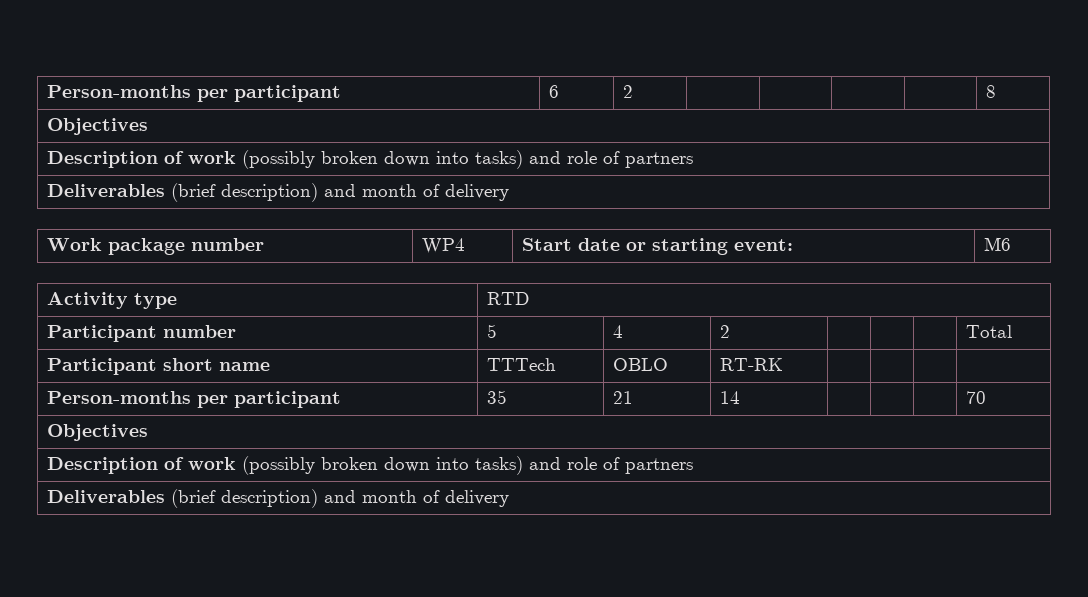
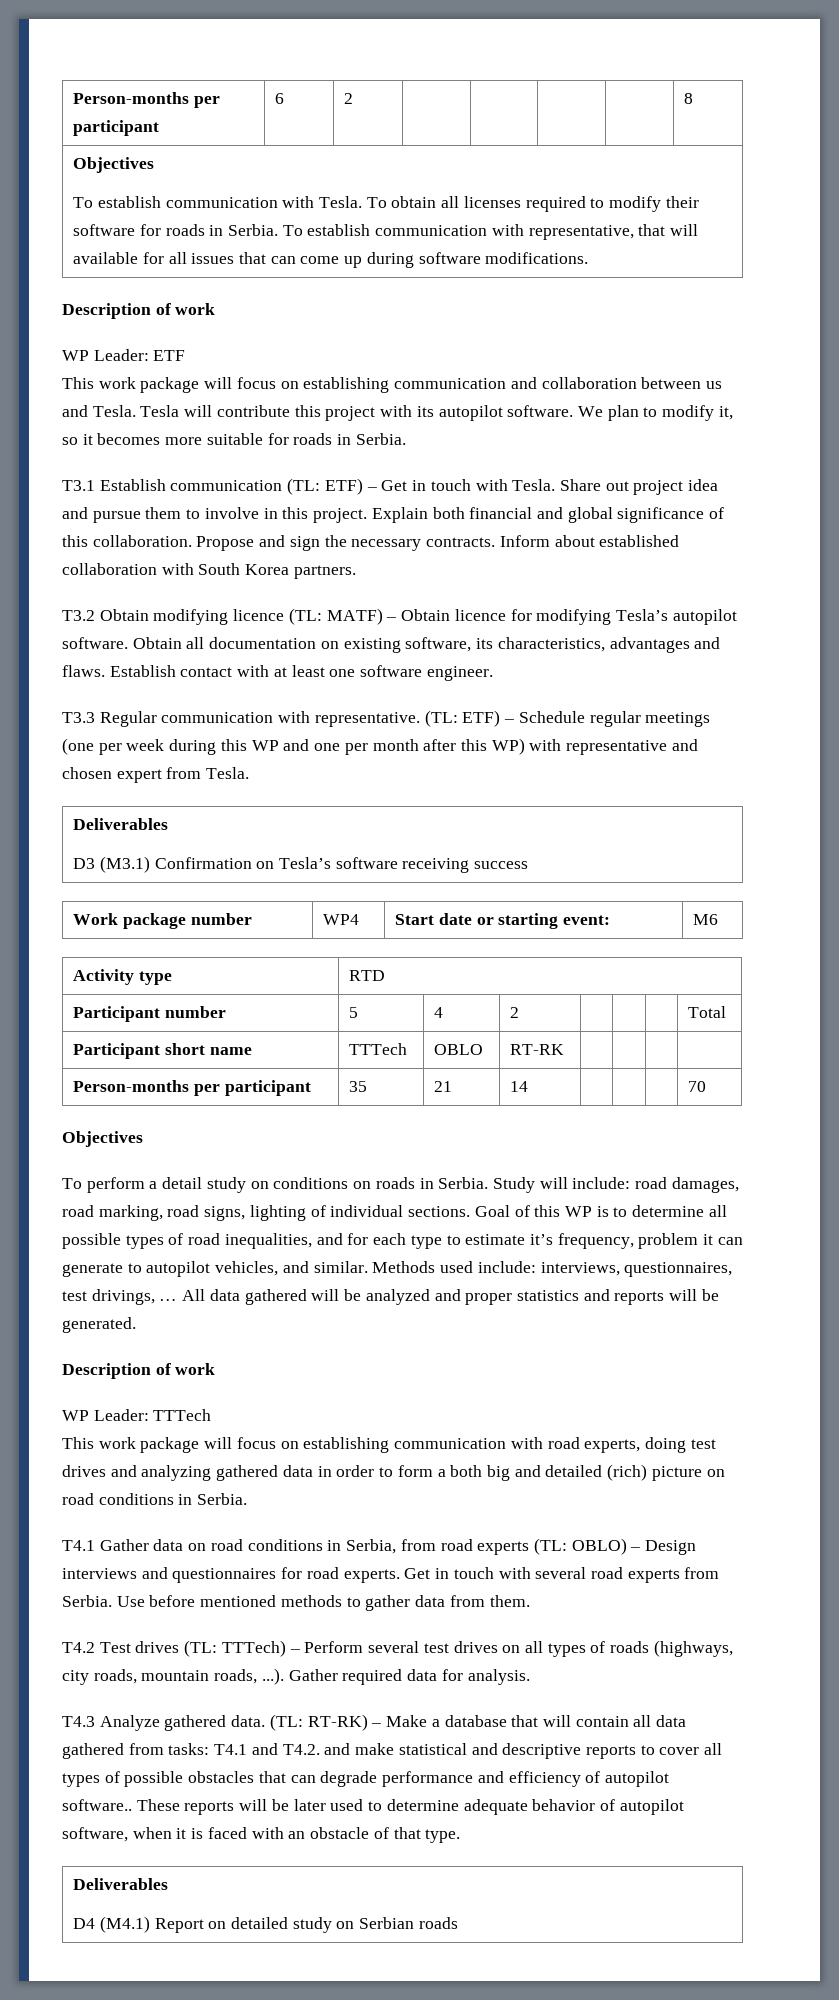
  Person-months per participant | 6 | 2 | | | | | 8
  Objectives
- Description of work (possibly broken down into tasks) and role of partners
- Deliverables (brief description) and month of delivery
+ To establish communication with Tesla. To obtain all licenses required to modify their software for roads in Serbia. To establish communication with representative, that will available for all issues that can come up during software modifications.
+ Description of work
+ WP Leader: ETF
+ This work package will focus on establishing communication and collaboration between us and Tesla. Tesla will contribute this project with its autopilot software. We plan to modify it, so it becomes more suitable for roads in Serbia.
+ T3.1 Establish communication (TL: ETF) – Get in touch with Tesla. Share out project idea and pursue them to involve in this project. Explain both financial and global significance of this collaboration. Propose and sign the necessary contracts. Inform about established collaboration with South Korea partners.
+ T3.2 Obtain modifying licence (TL: MATF) – Obtain licence for modifying Tesla’s autopilot software. Obtain all documentation on existing software, its characteristics, advantages and flaws. Establish contact with at least one software engineer.
+ T3.3 Regular communication with representative. (TL: ETF) – Schedule regular meetings (one per week during this WP and one per month after this WP) with representative and chosen expert from Tesla.
+ Deliverables
+ D3 (M3.1) Confirmation on Tesla’s software receiving success
  Person-months per participant | 35 | 21 | 14 | | | | 70
  Objectives
- Description of work (possibly broken down into tasks) and role of partners
- Deliverables (brief description) and month of delivery
+ To perform a detail study on conditions on roads in Serbia. Study will include: road damages, road marking, road signs, lighting of individual sections. Goal of this WP is to determine all possible types of road inequalities, and for each type to estimate it’s frequency, problem it can generate to autopilot vehicles, and similar. Methods used include: interviews, questionnaires, test drivings, … All data gathered will be analyzed and proper statistics and reports will be generated.
+ Description of work
+ WP Leader: TTTech
+ This work package will focus on establishing communication with road experts, doing test drives and analyzing gathered data in order to form a both big and detailed (rich) picture on road conditions in Serbia.
+ T4.1 Gather data on road conditions in Serbia, from road experts (TL: OBLO) – Design interviews and questionnaires for road experts. Get in touch with several road experts from Serbia. Use before mentioned methods to gather data from them.
+ T4.2 Test drives (TL: TTTech) – Perform several test drives on all types of roads (highways, city roads, mountain roads, ...). Gather required data for analysis.
+ T4.3 Analyze gathered data. (TL: RT-RK) – Make a database that will contain all data gathered from tasks: T4.1 and T4.2. and make statistical and descriptive reports to cover all types of possible obstacles that can degrade performance and efficiency of autopilot software.. These reports will be later used to determine adequate behavior of autopilot software, when it is faced with an obstacle of that type.
+ Deliverables
+ D4 (M4.1) Report on detailed study on Serbian roads

